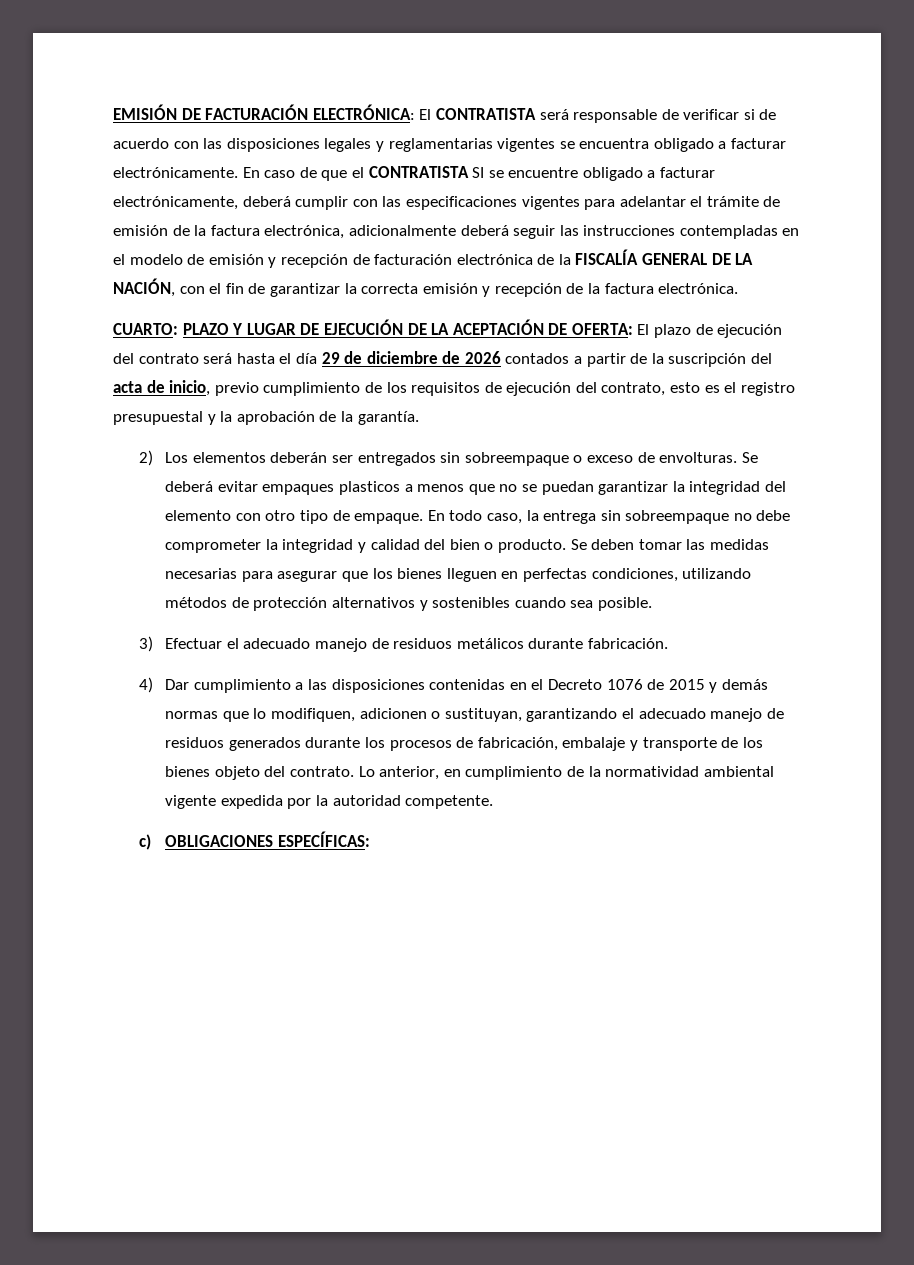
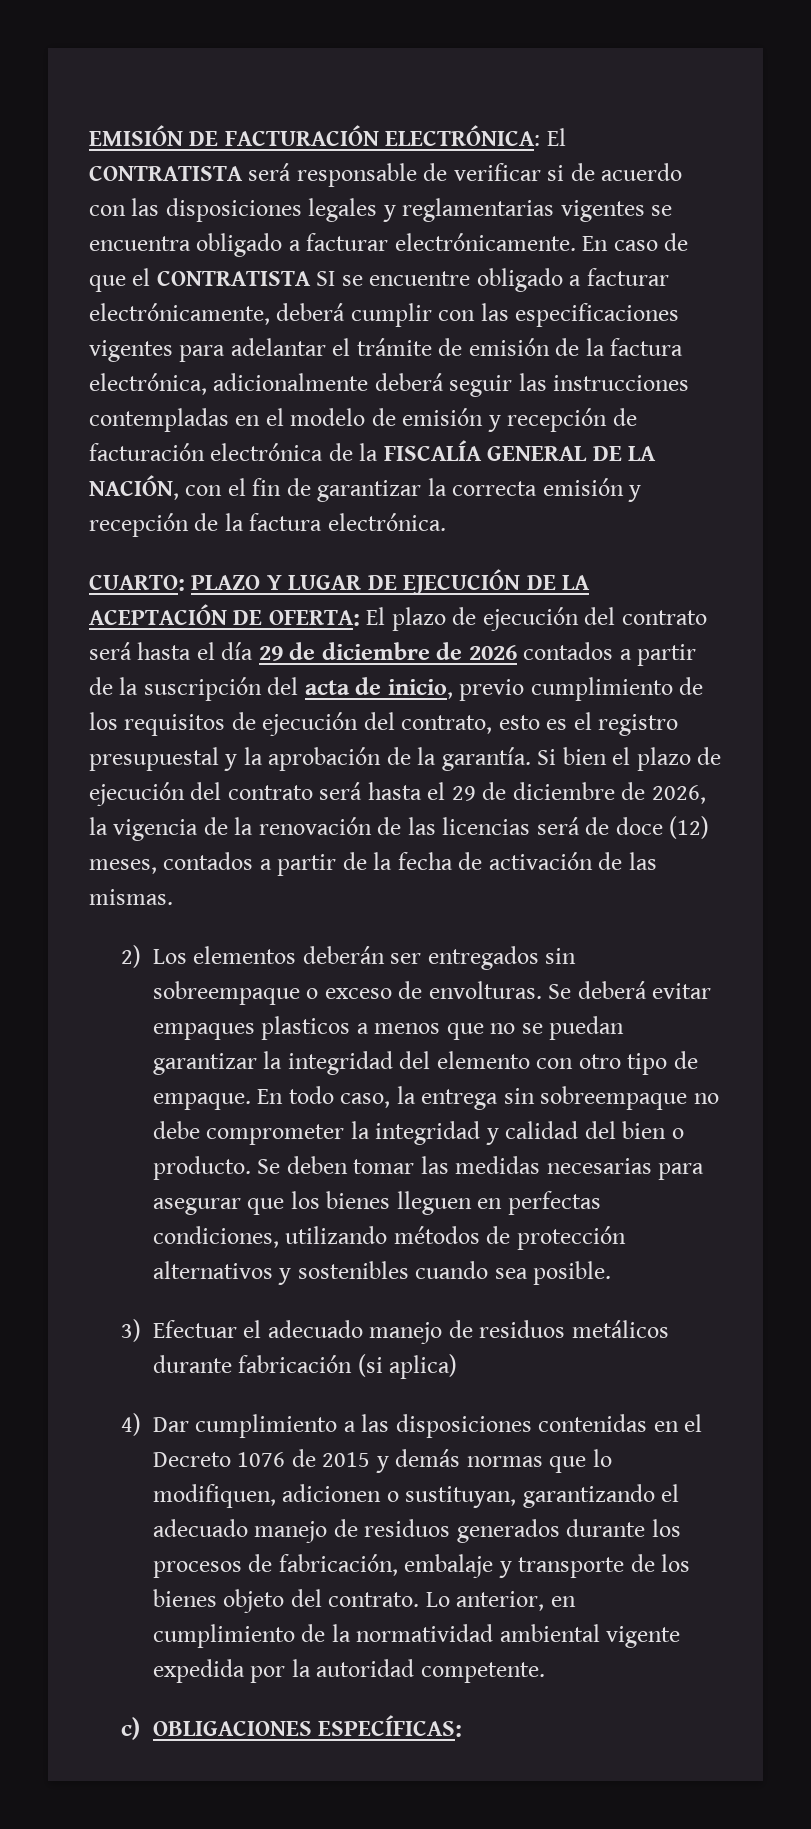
+ Si bien el plazo de ejecución del contrato será hasta el 29 de diciembre de 2026, la vigencia de la renovación de las licencias será de doce (12) meses, contados a partir de la fecha de activación de las mismas.
- 3) Efectuar el adecuado manejo de residuos metálicos durante fabricación.
+ 3) Efectuar el adecuado manejo de residuos metálicos durante fabricación (si aplica)

